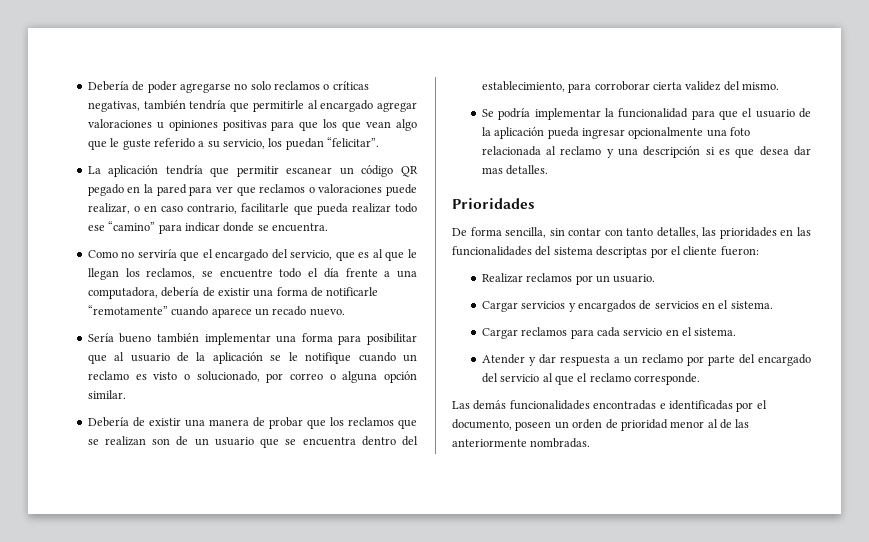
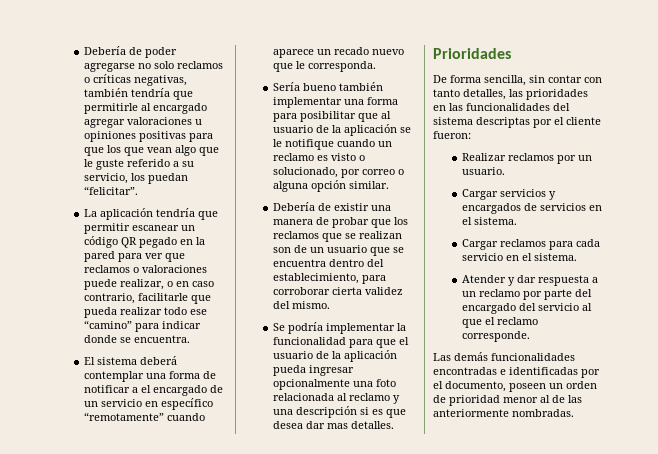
- Como no serviría que el encargado del servicio, que es al que le llegan los reclamos, se encuentre todo el día frente a una computadora, debería de existir una forma de notificarle “remotamente” cuando aparece un recado nuevo.
+ El sistema deberá contemplar una forma de notificar a el encargado de un servicio en específico “remotamente” cuando aparece un recado nuevo que le corresponda.

